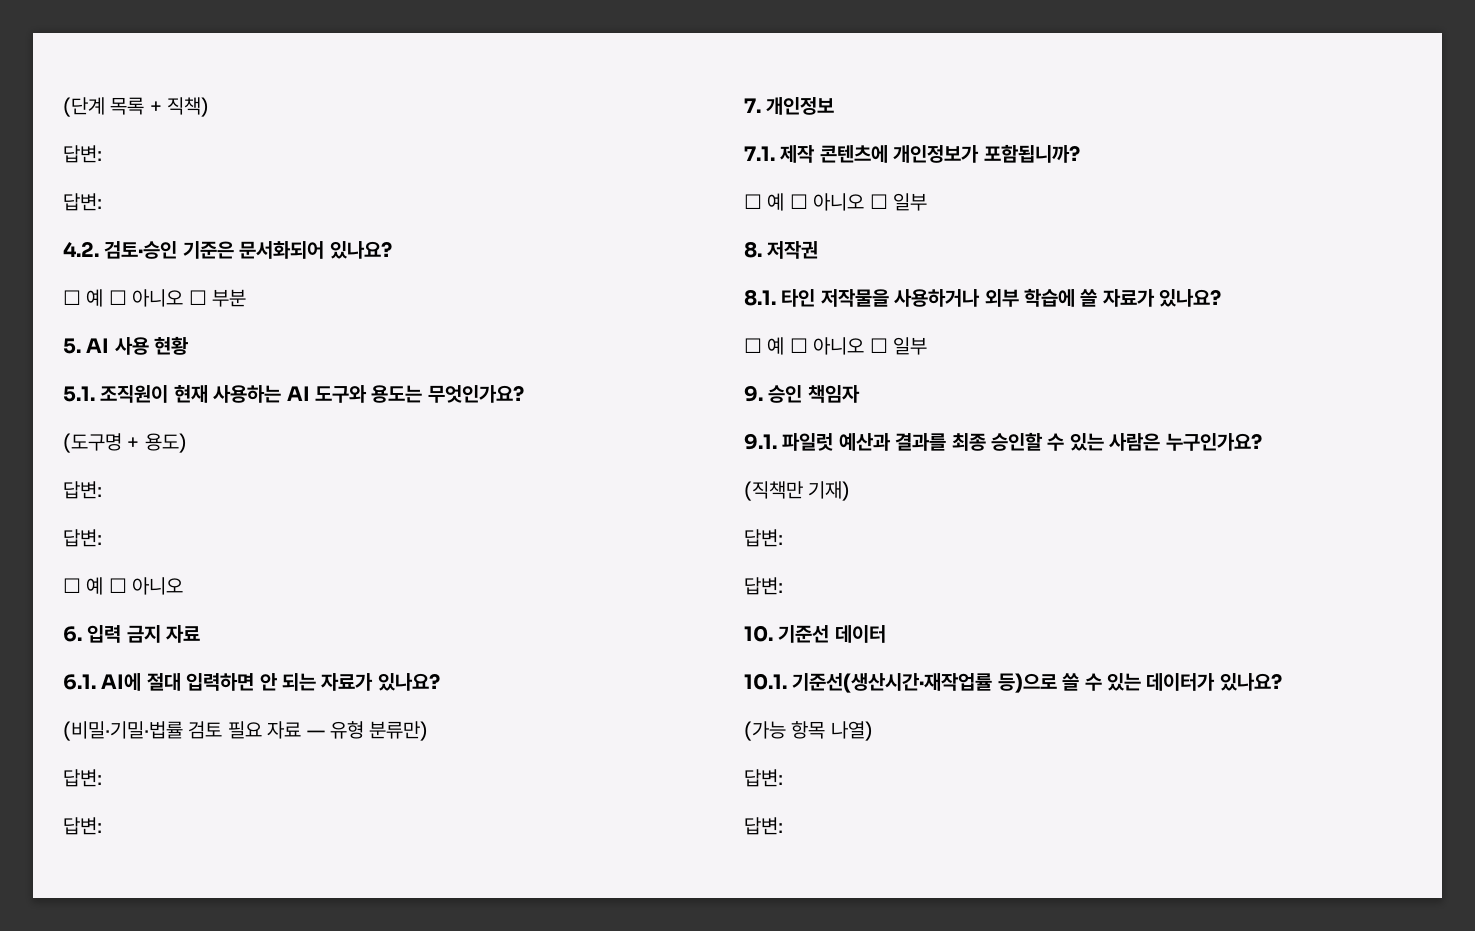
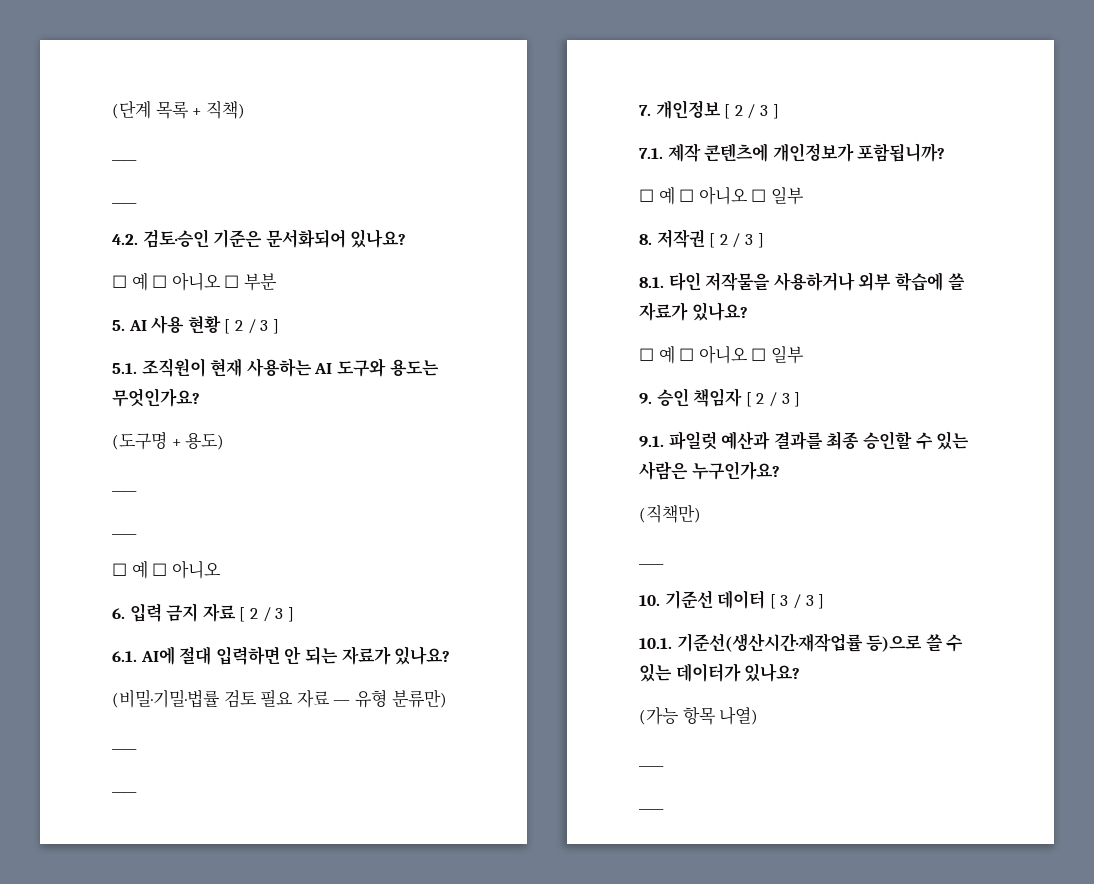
  (단계 목록 + 직책)
- 답변:
- 답변:
+ ____
+ ____
- 5. AI 사용 현황
+ 5. AI 사용 현황 [ 2 / 3 ]
  (도구명 + 용도)
- 답변:
- 답변:
+ ____
+ ____
- 6. 입력 금지 자료
+ 6. 입력 금지 자료 [ 2 / 3 ]
  (비밀·기밀·법률 검토 필요 자료 — 유형 분류만)
- 답변:
- 답변:
+ ____
+ ____
- 7. 개인정보
+ 7. 개인정보 [ 2 / 3 ]
- 8. 저작권
+ 8. 저작권 [ 2 / 3 ]
- 9. 승인 책임자
+ 9. 승인 책임자 [ 2 / 3 ]
- (직책만 기재)
- 답변:
- 답변:
+ (직책만)
+ ____
- 10. 기준선 데이터
+ 10. 기준선 데이터 [ 3 / 3 ]
  (가능 항목 나열)
- 답변:
- 답변:
+ ____
+ ____

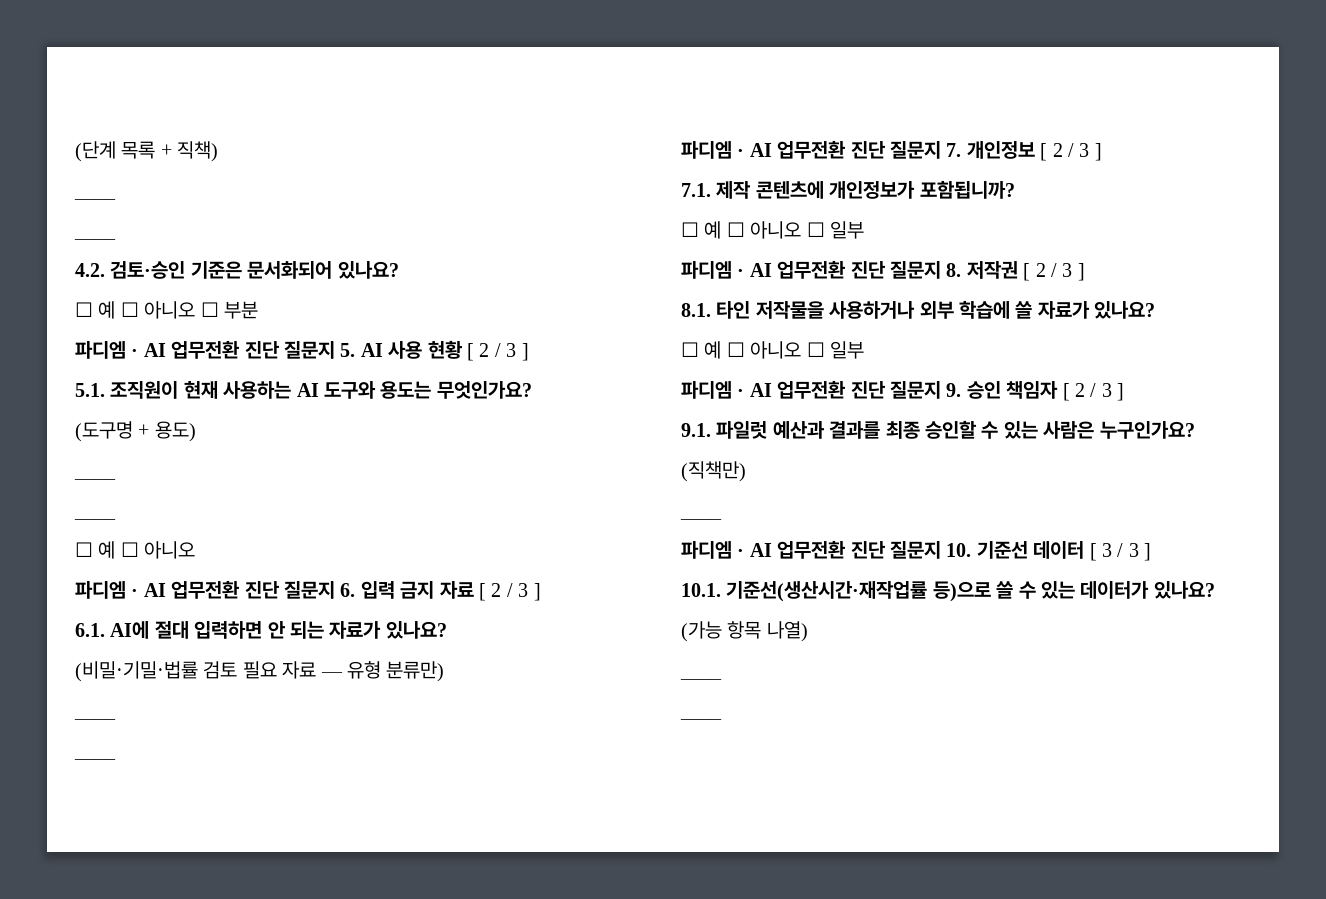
- 5. AI 사용 현황 [ 2 / 3 ]
+ 파디엠 · AI 업무전환 진단 질문지 5. AI 사용 현황 [ 2 / 3 ]
- 6. 입력 금지 자료 [ 2 / 3 ]
+ 파디엠 · AI 업무전환 진단 질문지 6. 입력 금지 자료 [ 2 / 3 ]
- 7. 개인정보 [ 2 / 3 ]
+ 파디엠 · AI 업무전환 진단 질문지 7. 개인정보 [ 2 / 3 ]
- 8. 저작권 [ 2 / 3 ]
+ 파디엠 · AI 업무전환 진단 질문지 8. 저작권 [ 2 / 3 ]
- 9. 승인 책임자 [ 2 / 3 ]
+ 파디엠 · AI 업무전환 진단 질문지 9. 승인 책임자 [ 2 / 3 ]
- 10. 기준선 데이터 [ 3 / 3 ]
+ 파디엠 · AI 업무전환 진단 질문지 10. 기준선 데이터 [ 3 / 3 ]

